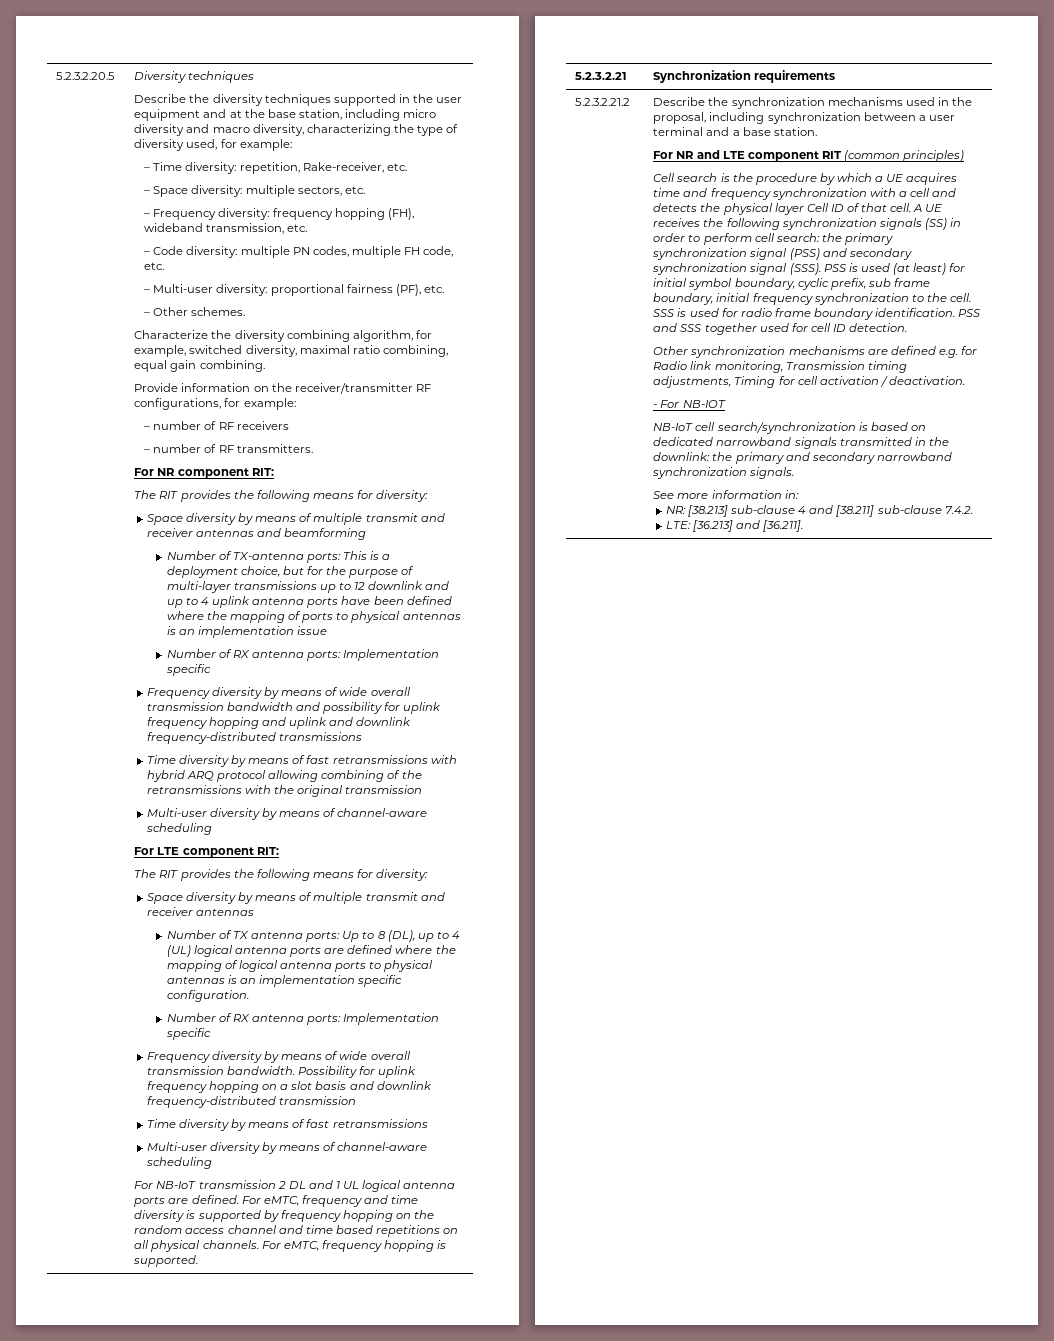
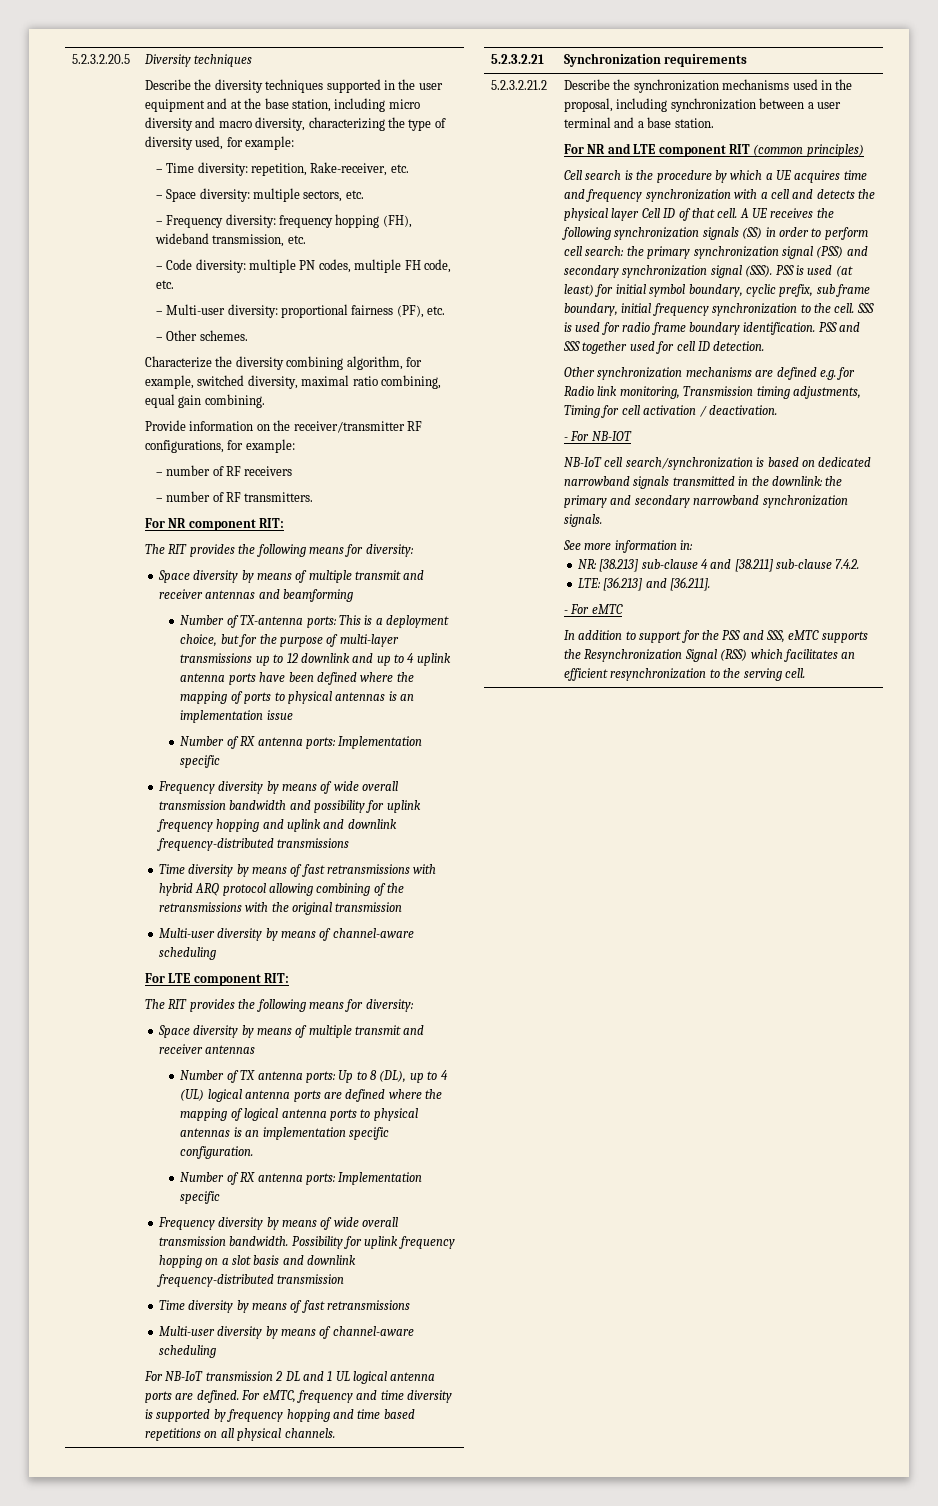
- For eMTC, frequency and time diversity is supported by frequency hopping on the random access channel and time based repetitions on all physical channels. For eMTC, frequency hopping is supported.
+ For eMTC, frequency and time diversity is supported by frequency hopping and time based repetitions on all physical channels.
+ - For eMTC
+ In addition to support for the PSS and SSS, eMTC supports the Resynchronization Signal (RSS) which facilitates an efficient resynchronization to the serving cell.

